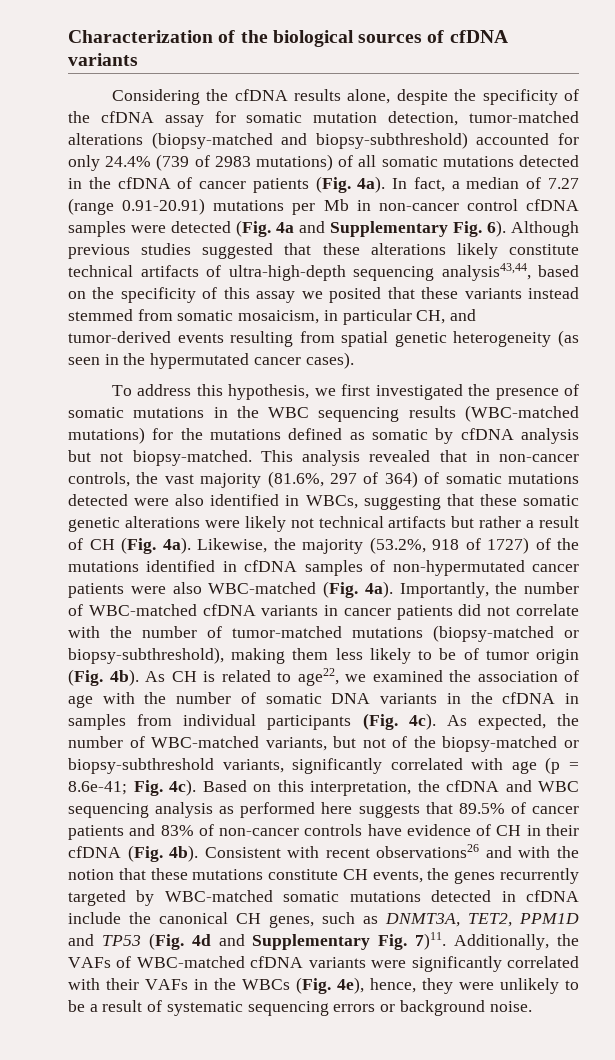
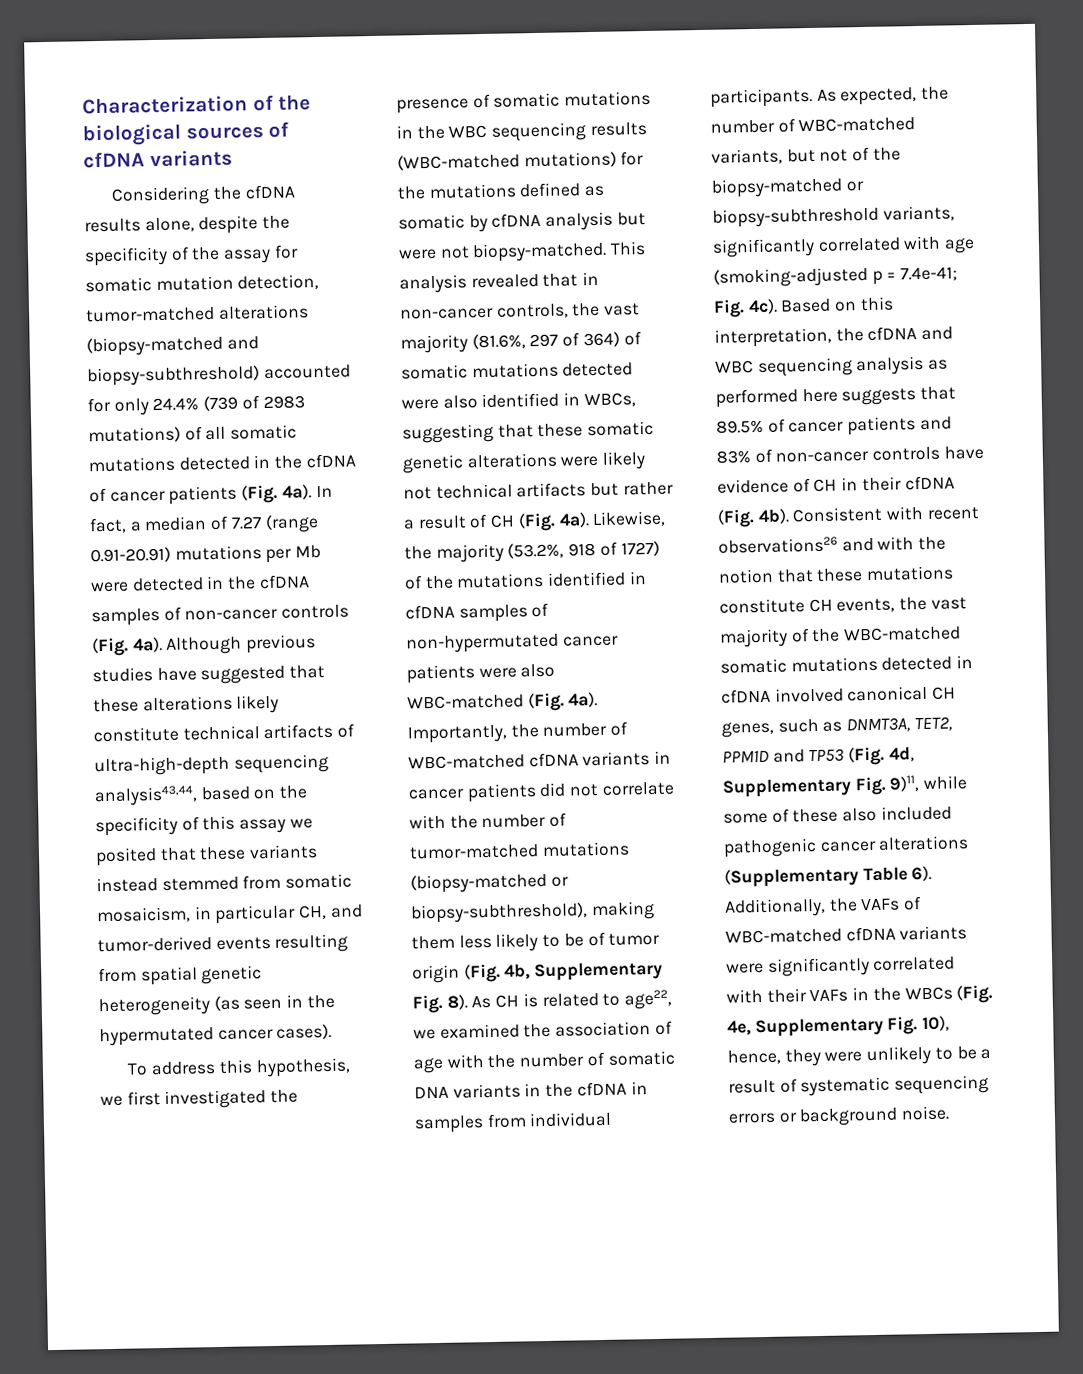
- Considering the cfDNA results alone, despite the specificity of the cfDNA assay for somatic mutation detection, tumor-matched alterations (biopsy-matched and biopsy-subthreshold) accounted for only 24.4% (739 of 2983 mutations) of all somatic mutations detected in the cfDNA of cancer patients (Fig. 4a).
+ Considering the cfDNA results alone, despite the specificity of the assay for somatic mutation detection, tumor-matched alterations (biopsy-matched and biopsy-subthreshold) accounted for only 24.4% (739 of 2983 mutations) of all somatic mutations detected in the cfDNA of cancer patients (Fig. 4a).
- In fact, a median of 7.27 (range 0.91-20.91) mutations per Mb in non-cancer control cfDNA samples were detected (Fig. 4a and Supplementary Fig. 6).
+ In fact, a median of 7.27 (range 0.91-20.91) mutations per Mb were detected in the cfDNA samples of non-cancer controls (Fig. 4a).
- Although previous studies suggested that these alterations likely constitute technical artifacts of ultra-high-depth sequencing analysis43,44, based on the specificity of this assay we posited that these variants instead stemmed from somatic mosaicism, in particular CH, and tumor-derived events resulting from spatial genetic heterogeneity (as seen in the hypermutated cancer cases).
+ Although previous studies have suggested that these alterations likely constitute technical artifacts of ultra-high-depth sequencing analysis43,44, based on the specificity of this assay we posited that these variants instead stemmed from somatic mosaicism, in particular CH, and tumor-derived events resulting from spatial genetic heterogeneity (as seen in the hypermutated cancer cases).
- To address this hypothesis, we first investigated the presence of somatic mutations in the WBC sequencing results (WBC-matched mutations) for the mutations defined as somatic by cfDNA analysis but not biopsy-matched.
+ To address this hypothesis, we first investigated the presence of somatic mutations in the WBC sequencing results (WBC-matched mutations) for the mutations defined as somatic by cfDNA analysis but were not biopsy-matched.
- Importantly, the number of WBC-matched cfDNA variants in cancer patients did not correlate with the number of tumor-matched mutations (biopsy-matched or biopsy-subthreshold), making them less likely to be of tumor origin (Fig. 4b).
+ Importantly, the number of WBC-matched cfDNA variants in cancer patients did not correlate with the number of tumor-matched mutations (biopsy-matched or biopsy-subthreshold), making them less likely to be of tumor origin (Fig. 4b, Supplementary Fig. 8).
- As CH is related to age22, we examined the association of age with the number of somatic DNA variants in the cfDNA in samples from individual participants (Fig. 4c).
+ As CH is related to age22, we examined the association of age with the number of somatic DNA variants in the cfDNA in samples from individual participants.
- As expected, the number of WBC-matched variants, but not of the biopsy-matched or biopsy-subthreshold variants, significantly correlated with age (p = 8.6e-41; Fig. 4c).
+ As expected, the number of WBC-matched variants, but not of the biopsy-matched or biopsy-subthreshold variants, significantly correlated with age (smoking-adjusted p = 7.4e-41; Fig. 4c).
- Consistent with recent observations26 and with the notion that these mutations constitute CH events, the genes recurrently targeted by WBC-matched somatic mutations detected in cfDNA include the canonical CH genes, such as DNMT3A, TET2, PPM1D and TP53 (Fig. 4d and Supplementary Fig. 7)11.
+ Consistent with recent observations26 and with the notion that these mutations constitute CH events, the vast majority of the WBC-matched somatic mutations detected in cfDNA involved canonical CH genes, such as DNMT3A, TET2, PPM1D and TP53 (Fig. 4d, Supplementary Fig. 9)11, while some of these also included pathogenic cancer alterations (Supplementary Table 6).
- Additionally, the VAFs of WBC-matched cfDNA variants were significantly correlated with their VAFs in the WBCs (Fig. 4e), hence, they were unlikely to be a result of systematic sequencing errors or background noise.
+ Additionally, the VAFs of WBC-matched cfDNA variants were significantly correlated with their VAFs in the WBCs (Fig. 4e, Supplementary Fig. 10), hence, they were unlikely to be a result of systematic sequencing errors or background noise.

